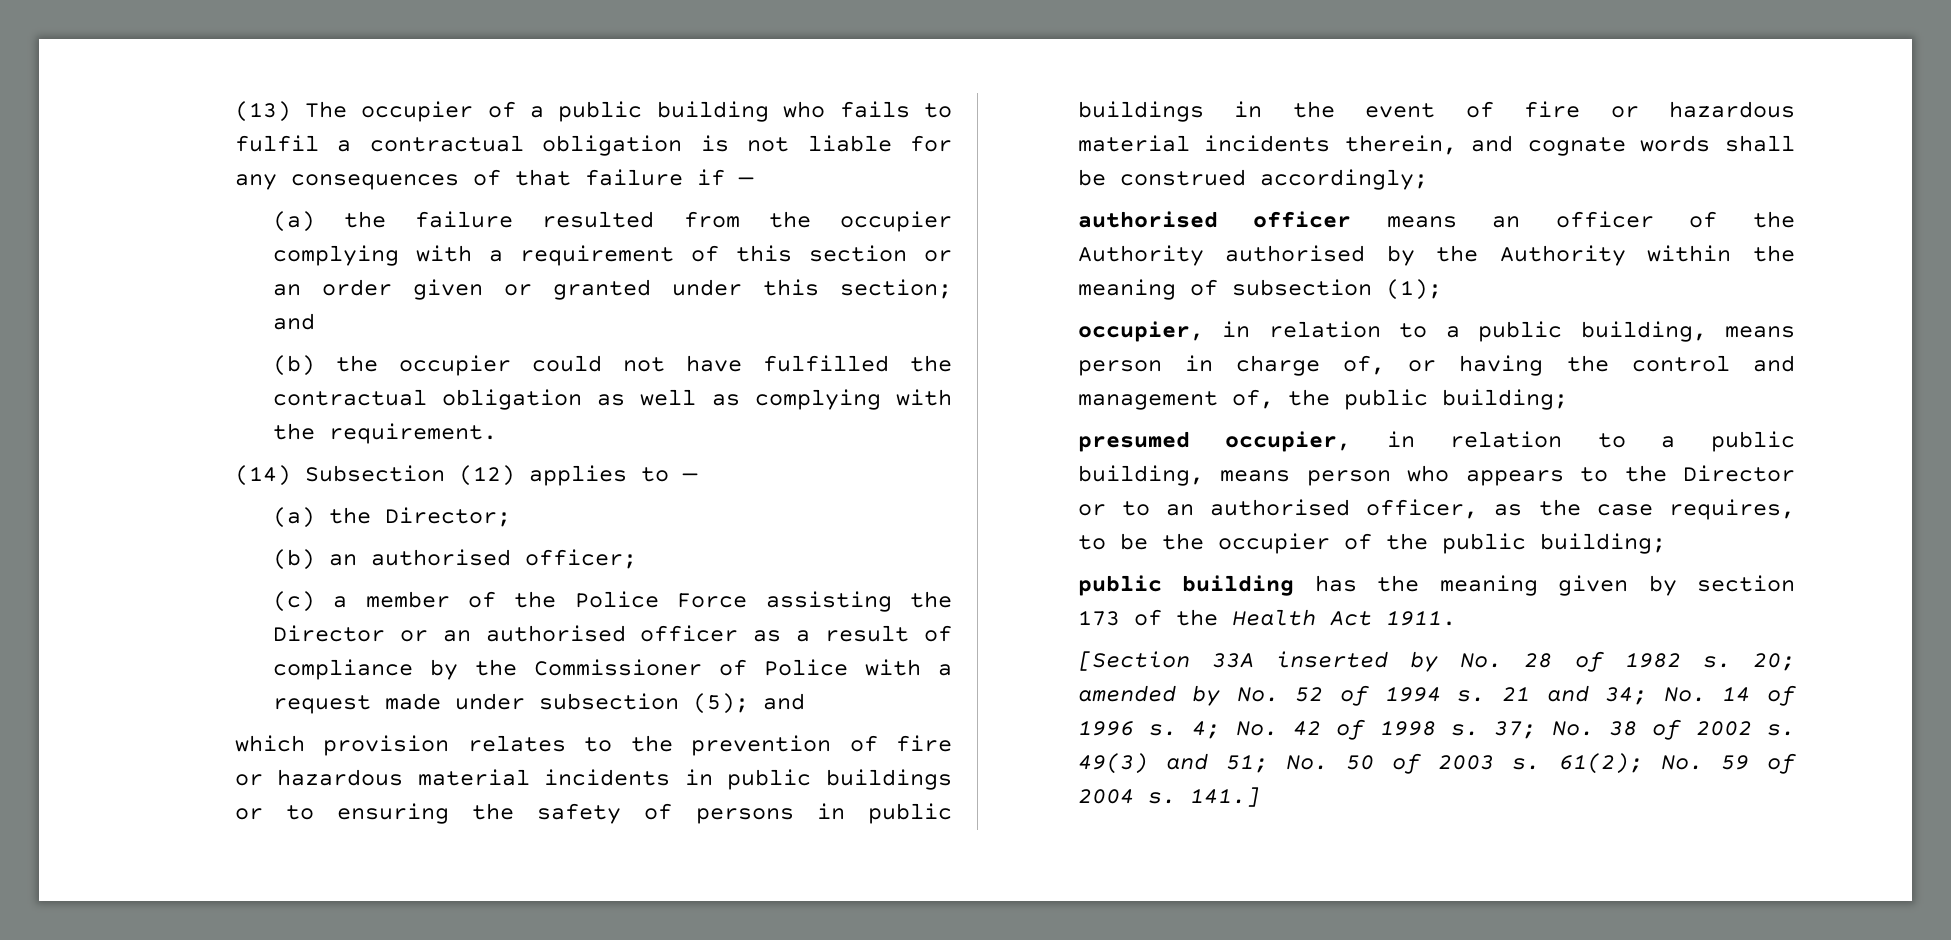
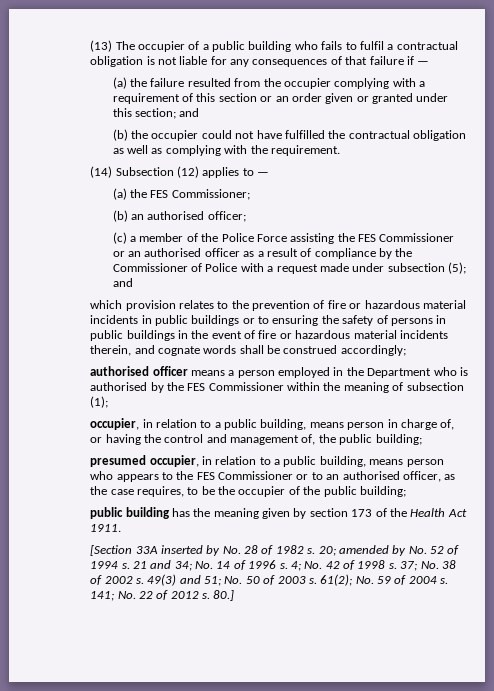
- (a) the Director;
+ (a) the FES Commissioner;
- (c) a member of the Police Force assisting the Director or an authorised officer as a result of compliance by the Commissioner of Police with a request made under subsection (5); and
+ (c) a member of the Police Force assisting the FES Commissioner or an authorised officer as a result of compliance by the Commissioner of Police with a request made under subsection (5); and
- authorised officer means an officer of the Authority authorised by the Authority within the meaning of subsection (1);
+ authorised officer means a person employed in the Department who is authorised by the FES Commissioner within the meaning of subsection (1);
- presumed occupier, in relation to a public building, means person who appears to the Director or to an authorised officer, as the case requires, to be the occupier of the public building;
+ presumed occupier, in relation to a public building, means person who appears to the FES Commissioner or to an authorised officer, as the case requires, to be the occupier of the public building;
- 141.]
+ 141; No. 22 of 2012 s. 80.]

